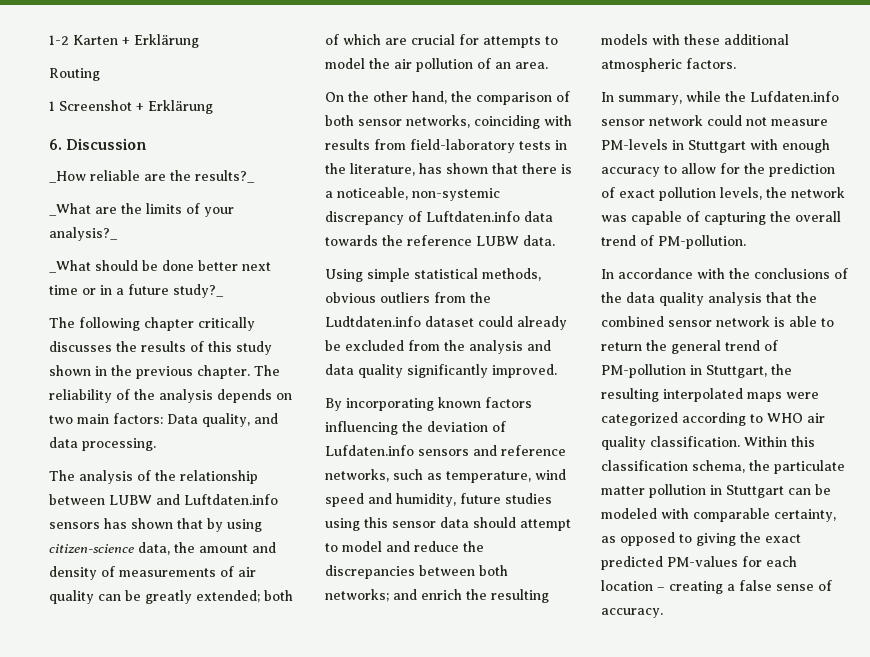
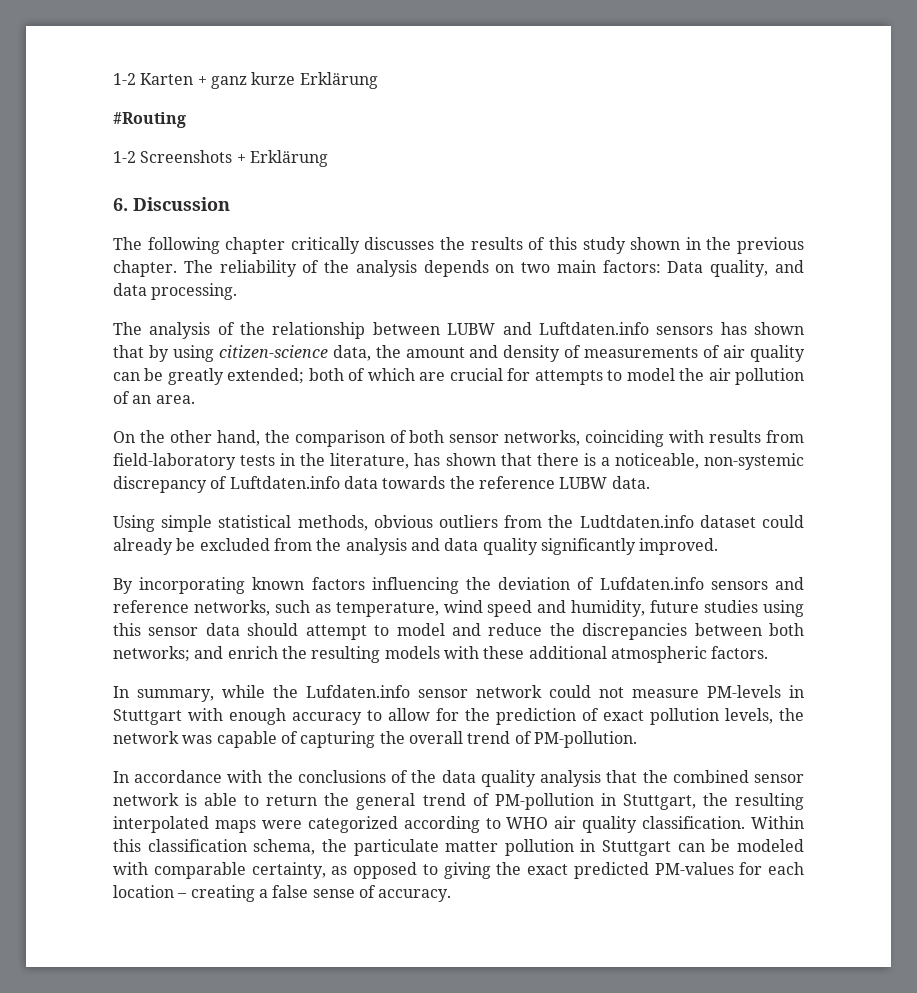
- 1-2 Karten + Erklärung
- Routing
- 1 Screenshot + Erklärung
+ 1-2 Karten + ganz kurze Erklärung
+ #Routing
+ 1-2 Screenshots + Erklärung
- _How reliable are the results?_
- _What are the limits of your analysis?_
- _What should be done better next time or in a future study?_

